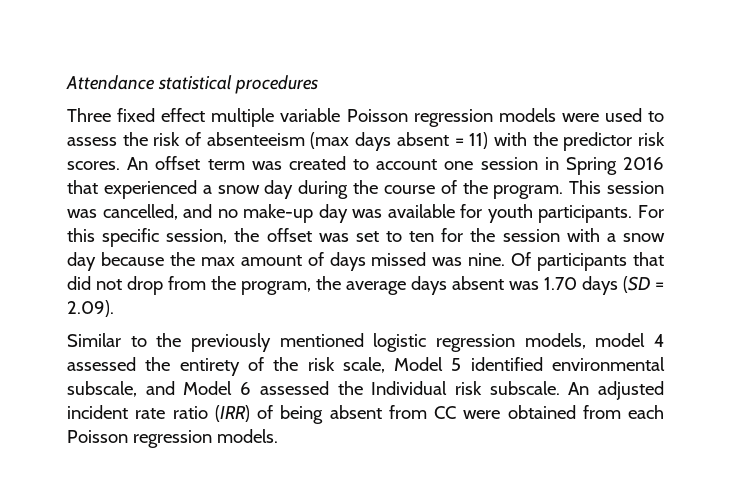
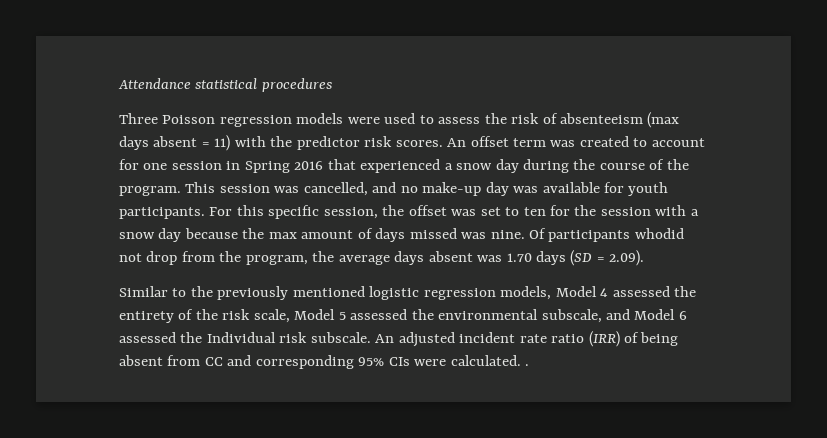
- Three fixed effect multiple variable Poisson regression models were used to assess the risk of absenteeism (max days absent = 11) with the predictor risk scores.
+ Three Poisson regression models were used to assess the risk of absenteeism (max days absent = 11) with the predictor risk scores.
- An offset term was created to account one session in Spring 2016 that experienced a snow day during the course of the program.
+ An offset term was created to account for one session in Spring 2016 that experienced a snow day during the course of the program.
- Of participants that did not drop from the program, the average days absent was 1.70 days (SD = 2.09).
+ Of participants whodid not drop from the program, the average days absent was 1.70 days (SD = 2.09).
- Similar to the previously mentioned logistic regression models, model 4 assessed the entirety of the risk scale, Model 5 identified environmental subscale, and Model 6 assessed the Individual risk subscale.
+ Similar to the previously mentioned logistic regression models, Model 4 assessed the entirety of the risk scale, Model 5 assessed the environmental subscale, and Model 6 assessed the Individual risk subscale.
- An adjusted incident rate ratio (IRR) of being absent from CC were obtained from each Poisson regression models.
+ An adjusted incident rate ratio (IRR) of being absent from CC and corresponding 95% CIs were calculated. .

